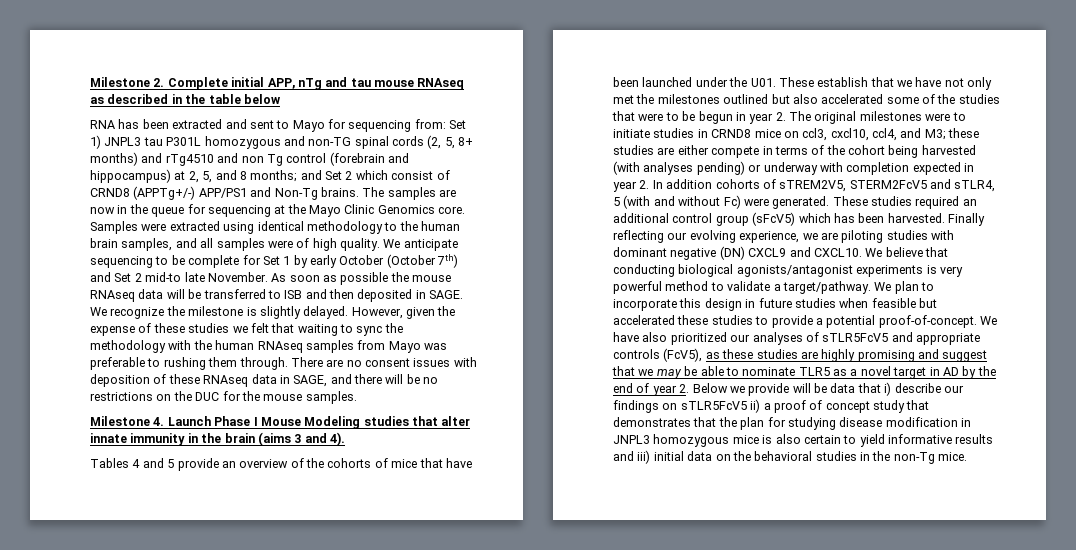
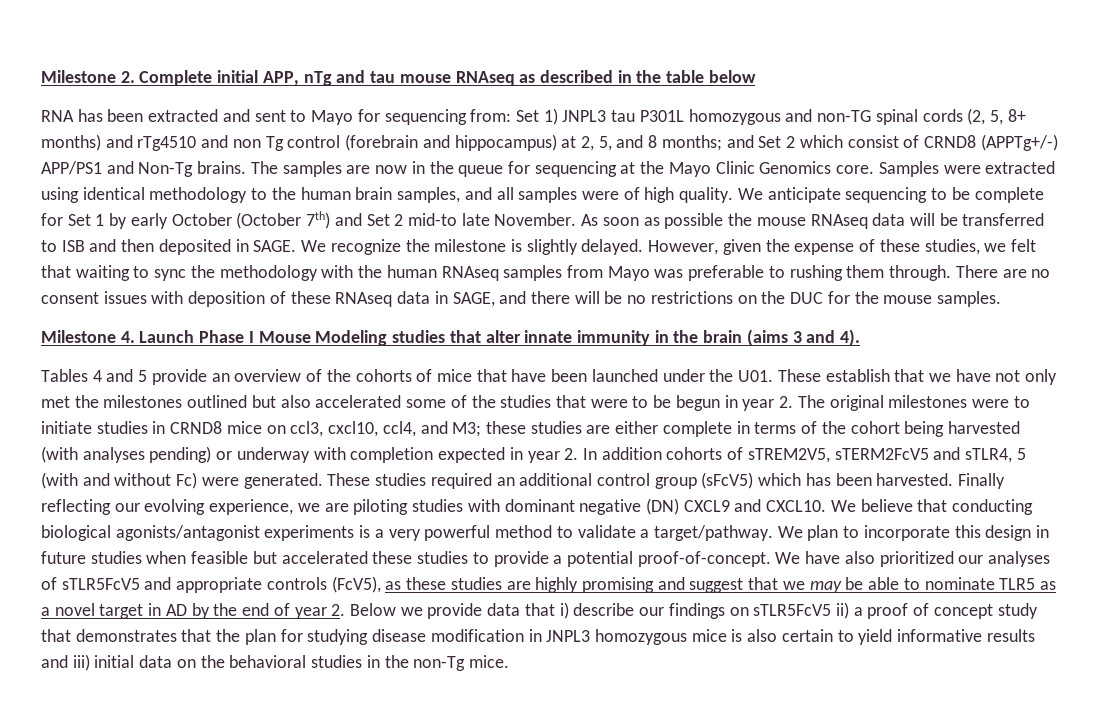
- However, given the expense of these studies we felt that waiting to sync the methodology with the human RNAseq samples from Mayo was preferable to rushing them through.
+ However, given the expense of these studies, we felt that waiting to sync the methodology with the human RNAseq samples from Mayo was preferable to rushing them through.
- these studies are either compete in terms of the cohort being harvested (with analyses pending) or underway with completion expected in year 2. In addition cohorts of sTREM2V5, STERM2FcV5 and sTLR4, 5 (with and without Fc) were generated.
+ these studies are either complete in terms of the cohort being harvested (with analyses pending) or underway with completion expected in year 2. In addition cohorts of sTREM2V5, sTERM2FcV5 and sTLR4, 5 (with and without Fc) were generated.
- We believe that conducting biological agonists/antagonist experiments is very powerful method to validate a target/pathway.
+ We believe that conducting biological agonists/antagonist experiments is a very powerful method to validate a target/pathway.
- We have also prioritized our analyses of sTLR5FcV5 and appropriate controls (FcV5), as these studies are highly promising and suggest that we may be able to nominate TLR5 as a novel target in AD by the end of year 2. Below we provide will be data that i) describe our findings on sTLR5FcV5 ii) a proof of concept study that demonstrates that the plan for studying disease modification in JNPL3 homozygous mice is also certain to yield informative results and iii) initial data on the behavioral studies in the non-Tg mice.
+ We have also prioritized our analyses of sTLR5FcV5 and appropriate controls (FcV5), as these studies are highly promising and suggest that we may be able to nominate TLR5 as a novel target in AD by the end of year 2. Below we provide data that i) describe our findings on sTLR5FcV5 ii) a proof of concept study that demonstrates that the plan for studying disease modification in JNPL3 homozygous mice is also certain to yield informative results and iii) initial data on the behavioral studies in the non-Tg mice.

